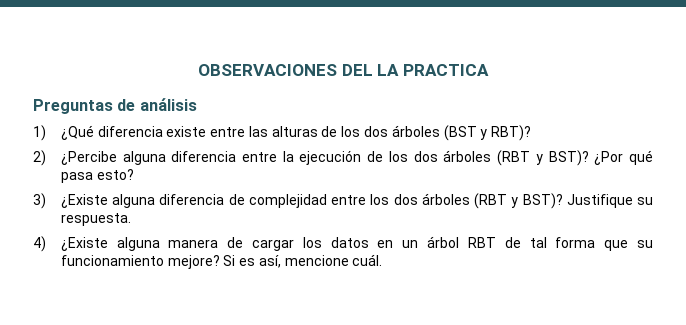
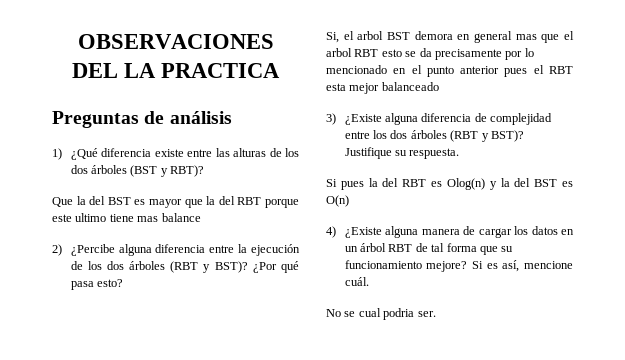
+ Que la del BST es mayor que la del RBT porque este ultimo tiene mas balance
+ Si, el arbol BST demora en general mas que el arbol RBT esto se da precisamente por lo mencionado en el punto anterior pues el RBT esta mejor balanceado
+ Si pues la del RBT es Olog(n) y la del BST es O(n)
+ No se cual podria ser.

